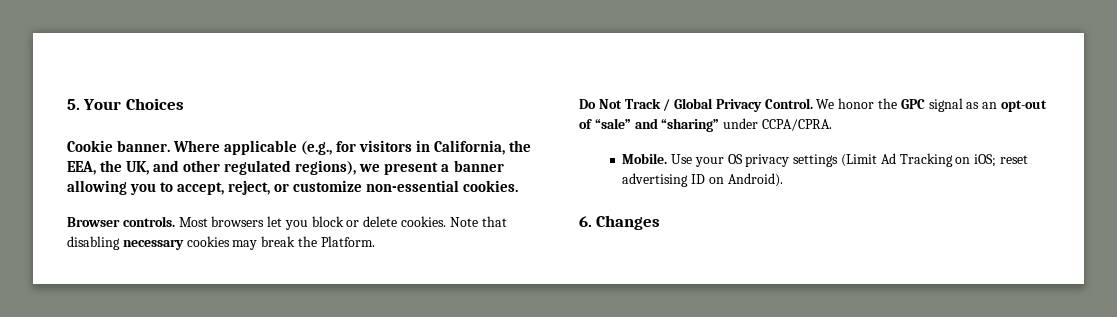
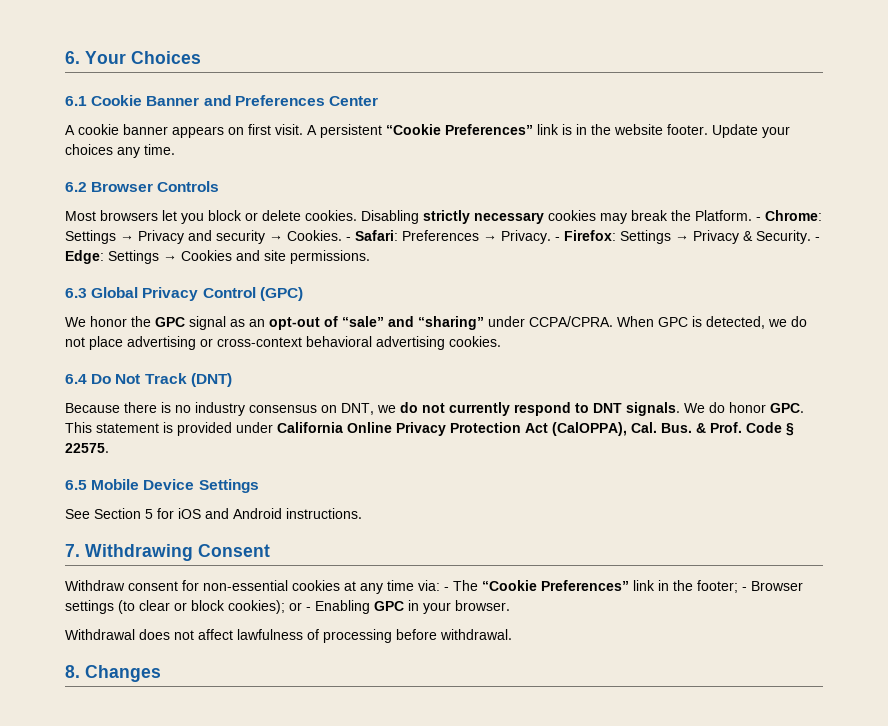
- 5. Your Choices
+ 6. Your Choices
- Cookie banner. Where applicable (e.g., for visitors in California, the EEA, the UK, and other regulated regions), we present a banner allowing you to accept, reject, or customize non-essential cookies.
- Browser controls. Most browsers let you block or delete cookies.
+ 6.1 Cookie Banner and Preferences Center
+ A cookie banner appears on first visit. A persistent “Cookie Preferences” link is in the website footer. Update your choices any time.
+ 6.2 Browser Controls
+ Most browsers let you block or delete cookies.
- Note that disabling necessary cookies may break the Platform.
- Do Not Track / Global Privacy Control. We honor the GPC signal as an opt-out of “sale” and “sharing” under CCPA/CPRA.
- Mobile. Use your OS privacy settings (Limit Ad Tracking on iOS; reset advertising ID on Android).
- 6. Changes
+ Disabling strictly necessary cookies may break the Platform. - Chrome: Settings → Privacy and security → Cookies. - Safari: Preferences → Privacy. - Firefox: Settings → Privacy & Security. - Edge: Settings → Cookies and site permissions.
+ 6.3 Global Privacy Control (GPC)
+ We honor the GPC signal as an opt-out of “sale” and “sharing” under CCPA/CPRA. When GPC is detected, we do not place advertising or cross-context behavioral advertising cookies.
+ 6.4 Do Not Track (DNT)
+ Because there is no industry consensus on DNT, we do not currently respond to DNT signals. We do honor GPC. This statement is provided under California Online Privacy Protection Act (CalOPPA), Cal. Bus. & Prof. Code § 22575.
+ 6.5 Mobile Device Settings
+ See Section 5 for iOS and Android instructions.
+ 7. Withdrawing Consent
+ Withdraw consent for non-essential cookies at any time via: - The “Cookie Preferences” link in the footer; - Browser settings (to clear or block cookies); or - Enabling GPC in your browser.
+ Withdrawal does not affect lawfulness of processing before withdrawal.
+ 8. Changes

